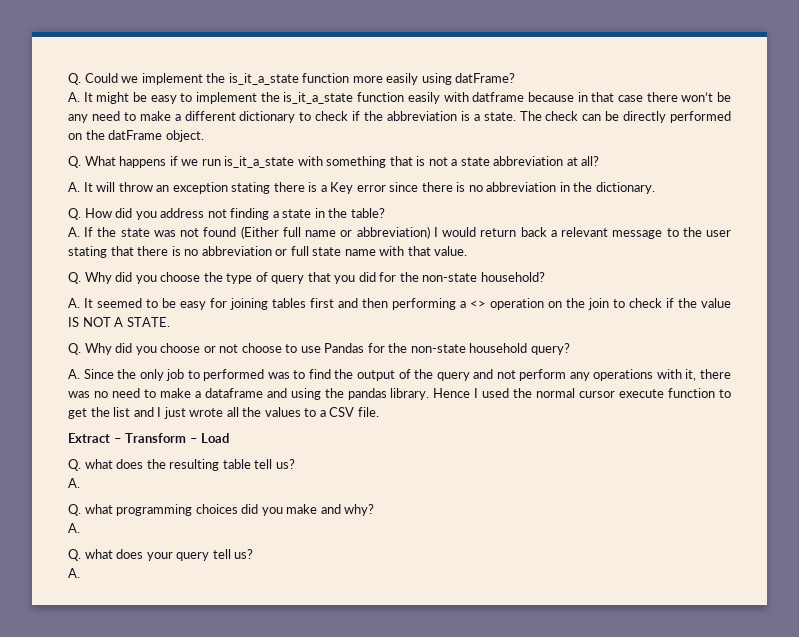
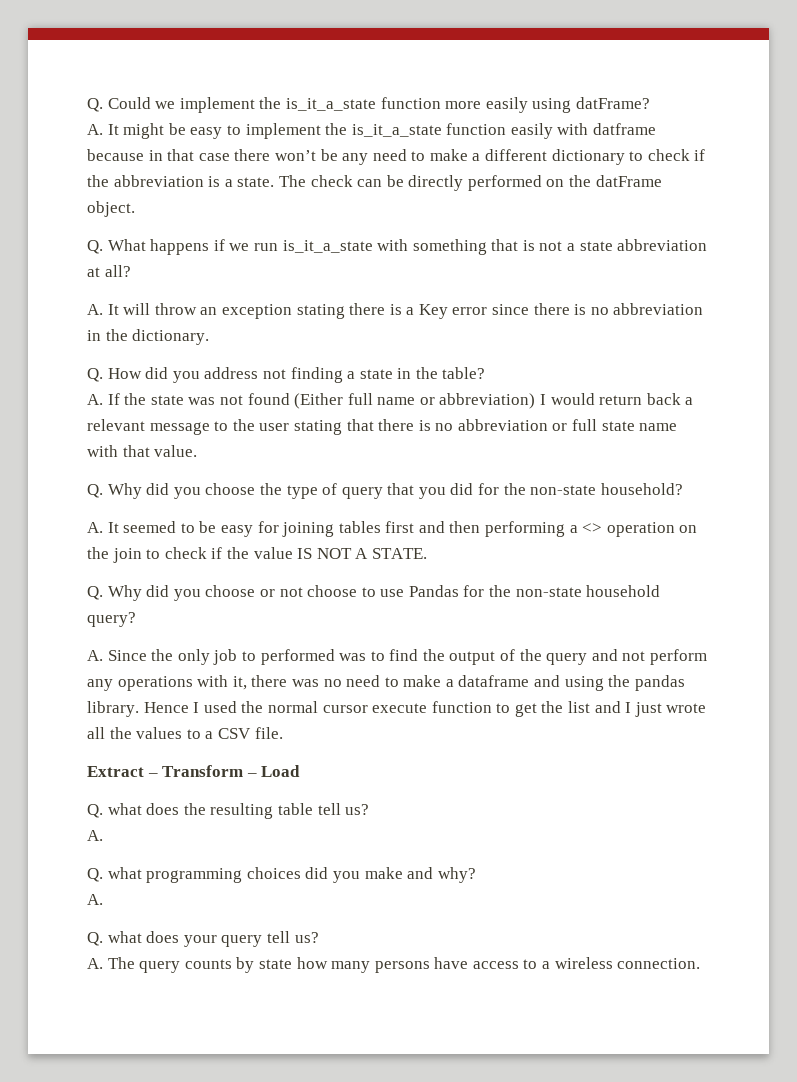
  Q. what does your query tell us?
- A.
+ A. The query counts by state how many persons have access to a wireless connection.

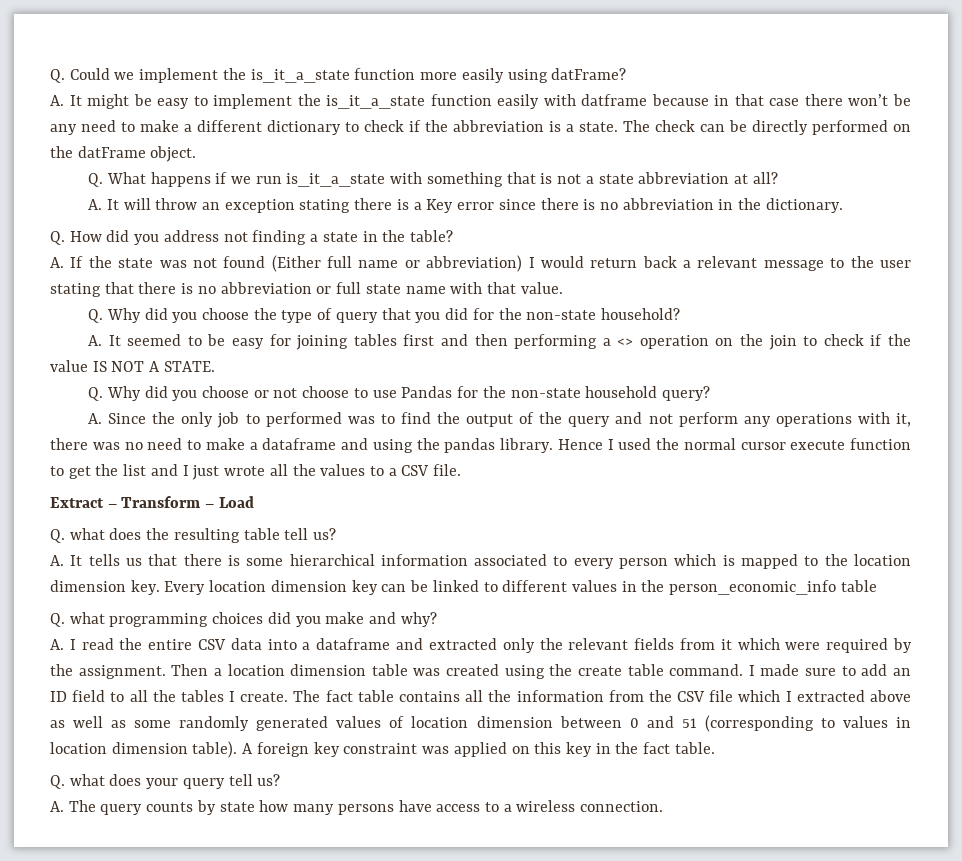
  Q. what does the resulting table tell us?
- A.
+ A. It tells us that there is some hierarchical information associated to every person which is mapped to the location dimension key. Every location dimension key can be linked to different values in the person_economic_info table
  Q. what programming choices did you make and why?
- A.
+ A. I read the entire CSV data into a dataframe and extracted only the relevant fields from it which were required by the assignment. Then a location dimension table was created using the create table command. I made sure to add an ID field to all the tables I create. The fact table contains all the information from the CSV file which I extracted above as well as some randomly generated values of location dimension between 0 and 51 (corresponding to values in location dimension table). A foreign key constraint was applied on this key in the fact table.

